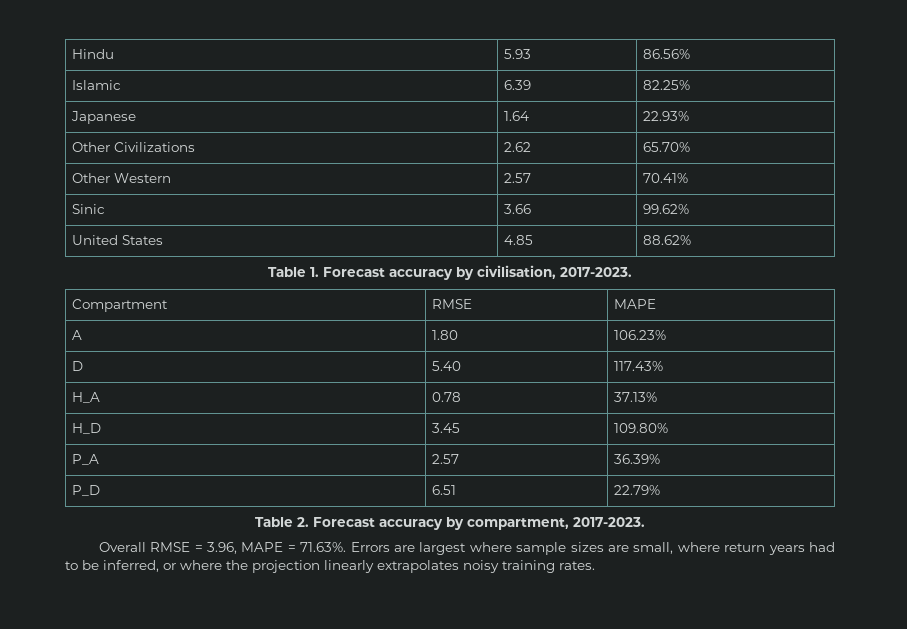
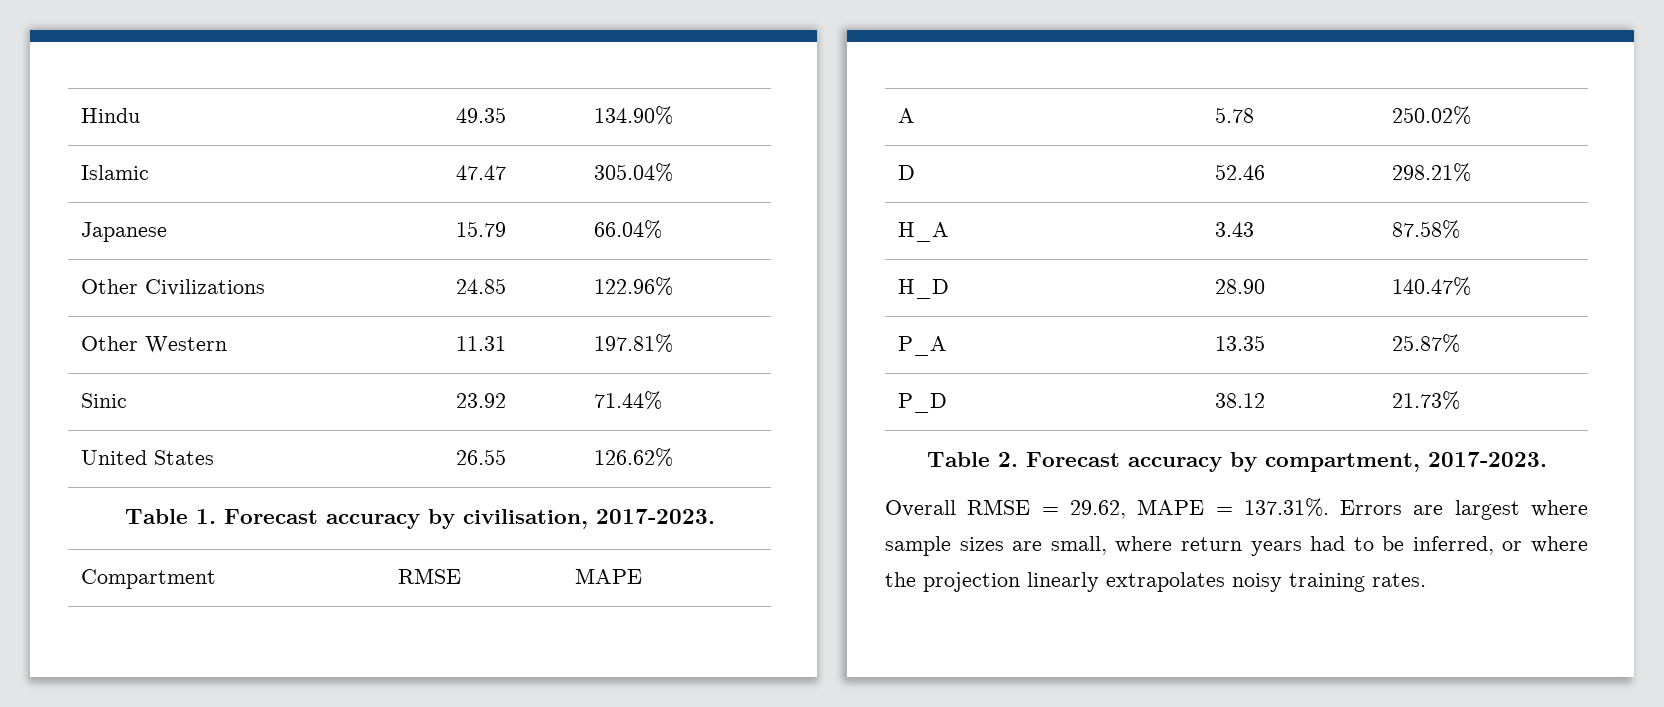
- Hindu | 5.93 | 86.56%
+ Hindu | 49.35 | 134.90%
- Islamic | 6.39 | 82.25%
+ Islamic | 47.47 | 305.04%
- Japanese | 1.64 | 22.93%
+ Japanese | 15.79 | 66.04%
- Other Civilizations | 2.62 | 65.70%
+ Other Civilizations | 24.85 | 122.96%
- Other Western | 2.57 | 70.41%
+ Other Western | 11.31 | 197.81%
- Sinic | 3.66 | 99.62%
+ Sinic | 23.92 | 71.44%
- United States | 4.85 | 88.62%
+ United States | 26.55 | 126.62%
- A | 1.80 | 106.23%
+ A | 5.78 | 250.02%
- D | 5.40 | 117.43%
+ D | 52.46 | 298.21%
- H_A | 0.78 | 37.13%
+ H_A | 3.43 | 87.58%
- H_D | 3.45 | 109.80%
+ H_D | 28.90 | 140.47%
- P_A | 2.57 | 36.39%
+ P_A | 13.35 | 25.87%
- P_D | 6.51 | 22.79%
+ P_D | 38.12 | 21.73%
- Overall RMSE = 3.96, MAPE = 71.63%. Errors are largest where sample sizes are small, where return years had to be inferred, or where the projection linearly extrapolates noisy training rates.
+ Overall RMSE = 29.62, MAPE = 137.31%. Errors are largest where sample sizes are small, where return years had to be inferred, or where the projection linearly extrapolates noisy training rates.

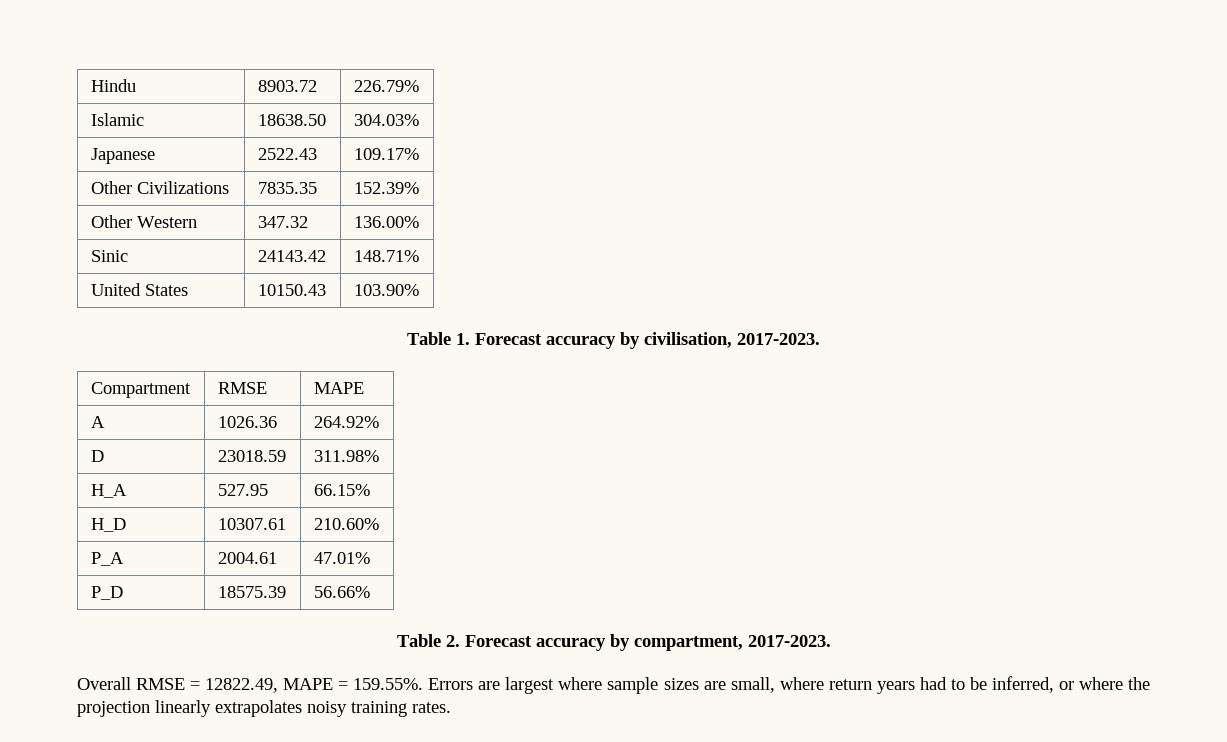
- Hindu | 49.35 | 134.90%
+ Hindu | 8903.72 | 226.79%
- Islamic | 47.47 | 305.04%
+ Islamic | 18638.50 | 304.03%
- Japanese | 15.79 | 66.04%
+ Japanese | 2522.43 | 109.17%
- Other Civilizations | 24.85 | 122.96%
+ Other Civilizations | 7835.35 | 152.39%
- Other Western | 11.31 | 197.81%
+ Other Western | 347.32 | 136.00%
- Sinic | 23.92 | 71.44%
+ Sinic | 24143.42 | 148.71%
- United States | 26.55 | 126.62%
+ United States | 10150.43 | 103.90%
- A | 5.78 | 250.02%
+ A | 1026.36 | 264.92%
- D | 52.46 | 298.21%
+ D | 23018.59 | 311.98%
- H_A | 3.43 | 87.58%
+ H_A | 527.95 | 66.15%
- H_D | 28.90 | 140.47%
+ H_D | 10307.61 | 210.60%
- P_A | 13.35 | 25.87%
+ P_A | 2004.61 | 47.01%
- P_D | 38.12 | 21.73%
+ P_D | 18575.39 | 56.66%
- Overall RMSE = 29.62, MAPE = 137.31%. Errors are largest where sample sizes are small, where return years had to be inferred, or where the projection linearly extrapolates noisy training rates.
+ Overall RMSE = 12822.49, MAPE = 159.55%. Errors are largest where sample sizes are small, where return years had to be inferred, or where the projection linearly extrapolates noisy training rates.

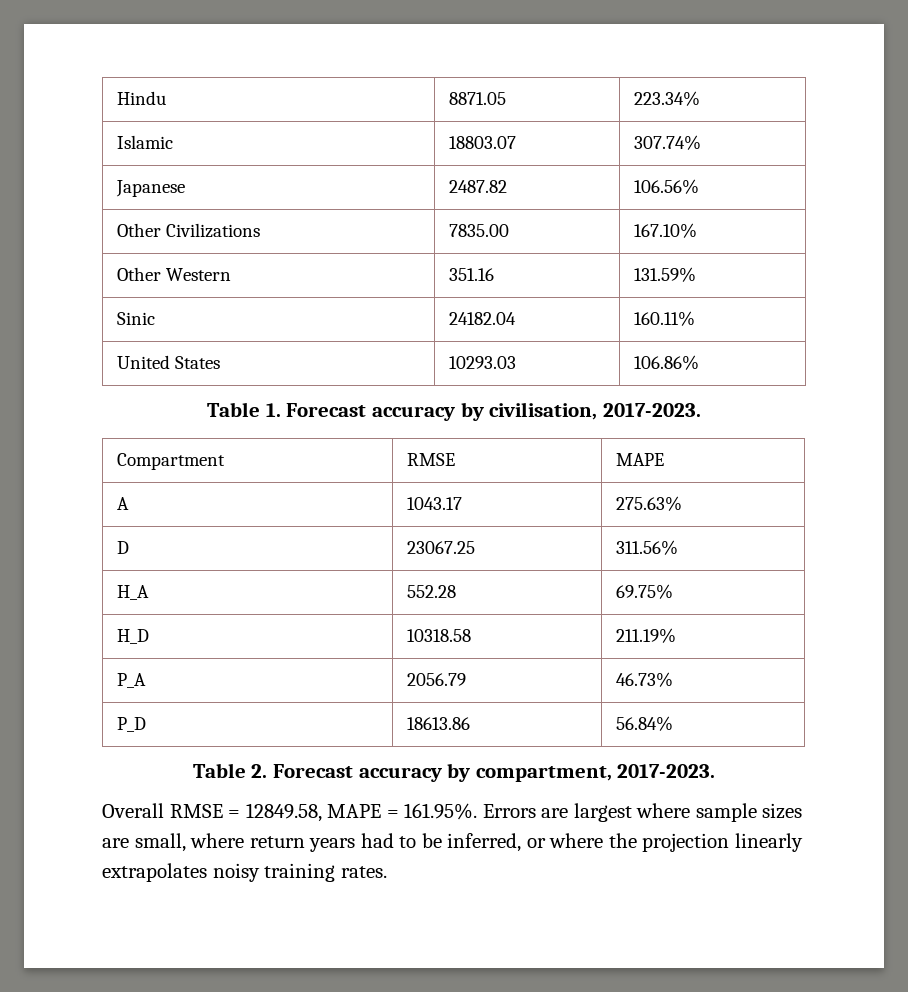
- Hindu | 8903.72 | 226.79%
+ Hindu | 8871.05 | 223.34%
- Islamic | 18638.50 | 304.03%
+ Islamic | 18803.07 | 307.74%
- Japanese | 2522.43 | 109.17%
+ Japanese | 2487.82 | 106.56%
- Other Civilizations | 7835.35 | 152.39%
+ Other Civilizations | 7835.00 | 167.10%
- Other Western | 347.32 | 136.00%
+ Other Western | 351.16 | 131.59%
- Sinic | 24143.42 | 148.71%
+ Sinic | 24182.04 | 160.11%
- United States | 10150.43 | 103.90%
+ United States | 10293.03 | 106.86%
- A | 1026.36 | 264.92%
+ A | 1043.17 | 275.63%
- D | 23018.59 | 311.98%
+ D | 23067.25 | 311.56%
- H_A | 527.95 | 66.15%
+ H_A | 552.28 | 69.75%
- H_D | 10307.61 | 210.60%
+ H_D | 10318.58 | 211.19%
- P_A | 2004.61 | 47.01%
+ P_A | 2056.79 | 46.73%
- P_D | 18575.39 | 56.66%
+ P_D | 18613.86 | 56.84%
- Overall RMSE = 12822.49, MAPE = 159.55%. Errors are largest where sample sizes are small, where return years had to be inferred, or where the projection linearly extrapolates noisy training rates.
+ Overall RMSE = 12849.58, MAPE = 161.95%. Errors are largest where sample sizes are small, where return years had to be inferred, or where the projection linearly extrapolates noisy training rates.

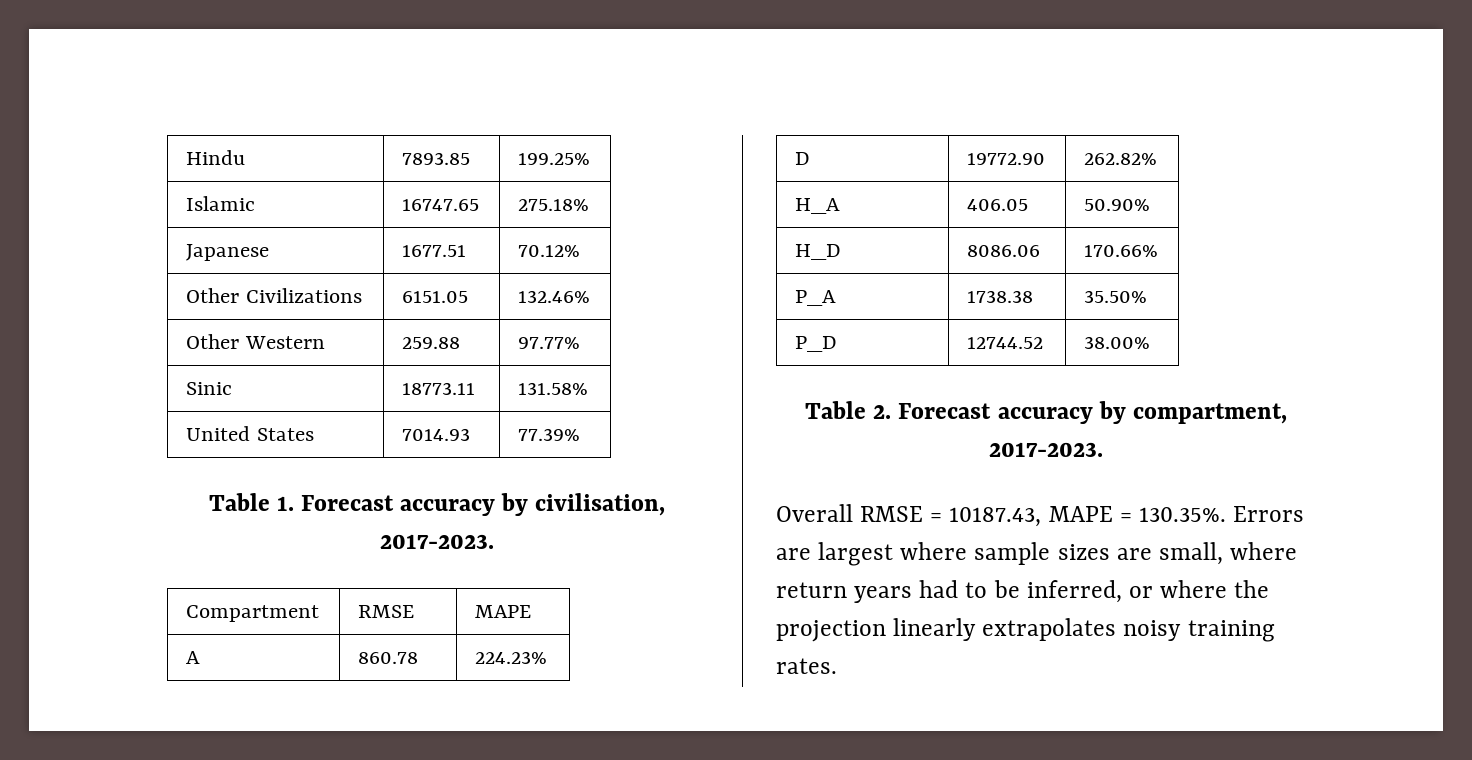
- Hindu | 8871.05 | 223.34%
+ Hindu | 7893.85 | 199.25%
- Islamic | 18803.07 | 307.74%
+ Islamic | 16747.65 | 275.18%
- Japanese | 2487.82 | 106.56%
+ Japanese | 1677.51 | 70.12%
- Other Civilizations | 7835.00 | 167.10%
+ Other Civilizations | 6151.05 | 132.46%
- Other Western | 351.16 | 131.59%
+ Other Western | 259.88 | 97.77%
- Sinic | 24182.04 | 160.11%
+ Sinic | 18773.11 | 131.58%
- United States | 10293.03 | 106.86%
+ United States | 7014.93 | 77.39%
- A | 1043.17 | 275.63%
+ A | 860.78 | 224.23%
- D | 23067.25 | 311.56%
+ D | 19772.90 | 262.82%
- H_A | 552.28 | 69.75%
+ H_A | 406.05 | 50.90%
- H_D | 10318.58 | 211.19%
+ H_D | 8086.06 | 170.66%
- P_A | 2056.79 | 46.73%
+ P_A | 1738.38 | 35.50%
- P_D | 18613.86 | 56.84%
+ P_D | 12744.52 | 38.00%
- Overall RMSE = 12849.58, MAPE = 161.95%. Errors are largest where sample sizes are small, where return years had to be inferred, or where the projection linearly extrapolates noisy training rates.
+ Overall RMSE = 10187.43, MAPE = 130.35%. Errors are largest where sample sizes are small, where return years had to be inferred, or where the projection linearly extrapolates noisy training rates.

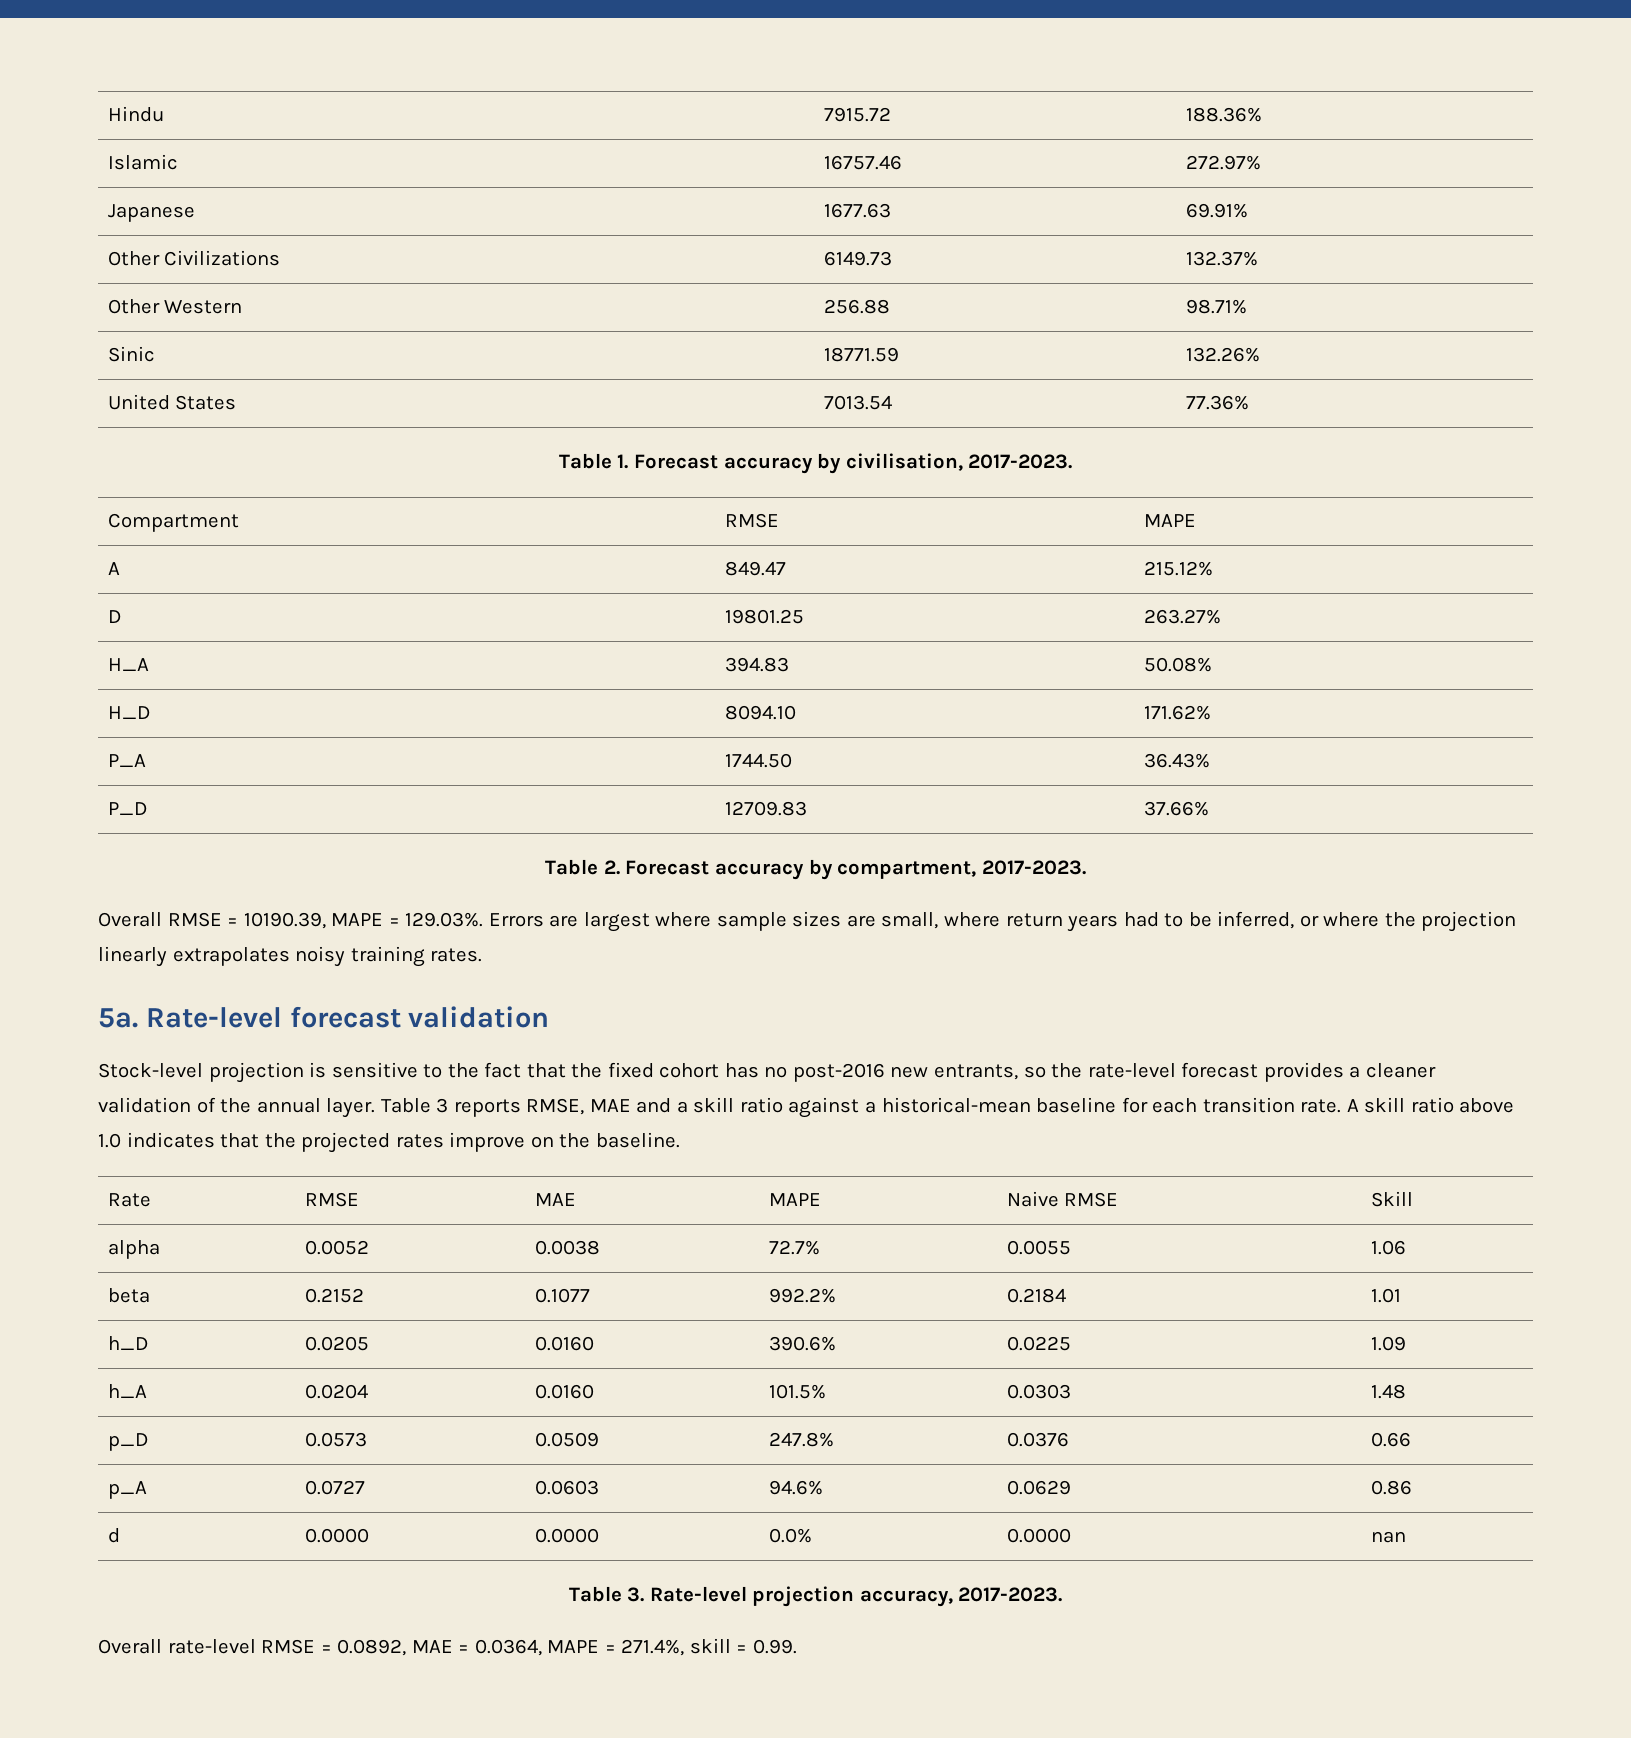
- Hindu | 7893.85 | 199.25%
+ Hindu | 7915.72 | 188.36%
- Islamic | 16747.65 | 275.18%
+ Islamic | 16757.46 | 272.97%
- Japanese | 1677.51 | 70.12%
+ Japanese | 1677.63 | 69.91%
- Other Civilizations | 6151.05 | 132.46%
+ Other Civilizations | 6149.73 | 132.37%
- Other Western | 259.88 | 97.77%
+ Other Western | 256.88 | 98.71%
- Sinic | 18773.11 | 131.58%
+ Sinic | 18771.59 | 132.26%
- United States | 7014.93 | 77.39%
+ United States | 7013.54 | 77.36%
- A | 860.78 | 224.23%
+ A | 849.47 | 215.12%
- D | 19772.90 | 262.82%
+ D | 19801.25 | 263.27%
- H_A | 406.05 | 50.90%
+ H_A | 394.83 | 50.08%
- H_D | 8086.06 | 170.66%
+ H_D | 8094.10 | 171.62%
- P_A | 1738.38 | 35.50%
+ P_A | 1744.50 | 36.43%
- P_D | 12744.52 | 38.00%
+ P_D | 12709.83 | 37.66%
- Overall RMSE = 10187.43, MAPE = 130.35%. Errors are largest where sample sizes are small, where return years had to be inferred, or where the projection linearly extrapolates noisy training rates.
+ Overall RMSE = 10190.39, MAPE = 129.03%. Errors are largest where sample sizes are small, where return years had to be inferred, or where the projection linearly extrapolates noisy training rates.
+ 5a. Rate-level forecast validation
+ Stock-level projection is sensitive to the fact that the fixed cohort has no post-2016 new entrants, so the rate-level forecast provides a cleaner validation of the annual layer. Table 3 reports RMSE, MAE and a skill ratio against a historical-mean baseline for each transition rate. A skill ratio above 1.0 indicates that the projected rates improve on the baseline.
+ Rate | RMSE | MAE | MAPE | Naive RMSE | Skill
+ alpha | 0.0052 | 0.0038 | 72.7% | 0.0055 | 1.06
+ beta | 0.2152 | 0.1077 | 992.2% | 0.2184 | 1.01
+ h_D | 0.0205 | 0.0160 | 390.6% | 0.0225 | 1.09
+ h_A | 0.0204 | 0.0160 | 101.5% | 0.0303 | 1.48
+ p_D | 0.0573 | 0.0509 | 247.8% | 0.0376 | 0.66
+ p_A | 0.0727 | 0.0603 | 94.6% | 0.0629 | 0.86
+ d | 0.0000 | 0.0000 | 0.0% | 0.0000 | nan
+ Table 3. Rate-level projection accuracy, 2017-2023.
+ Overall rate-level RMSE = 0.0892, MAE = 0.0364, MAPE = 271.4%, skill = 0.99.

